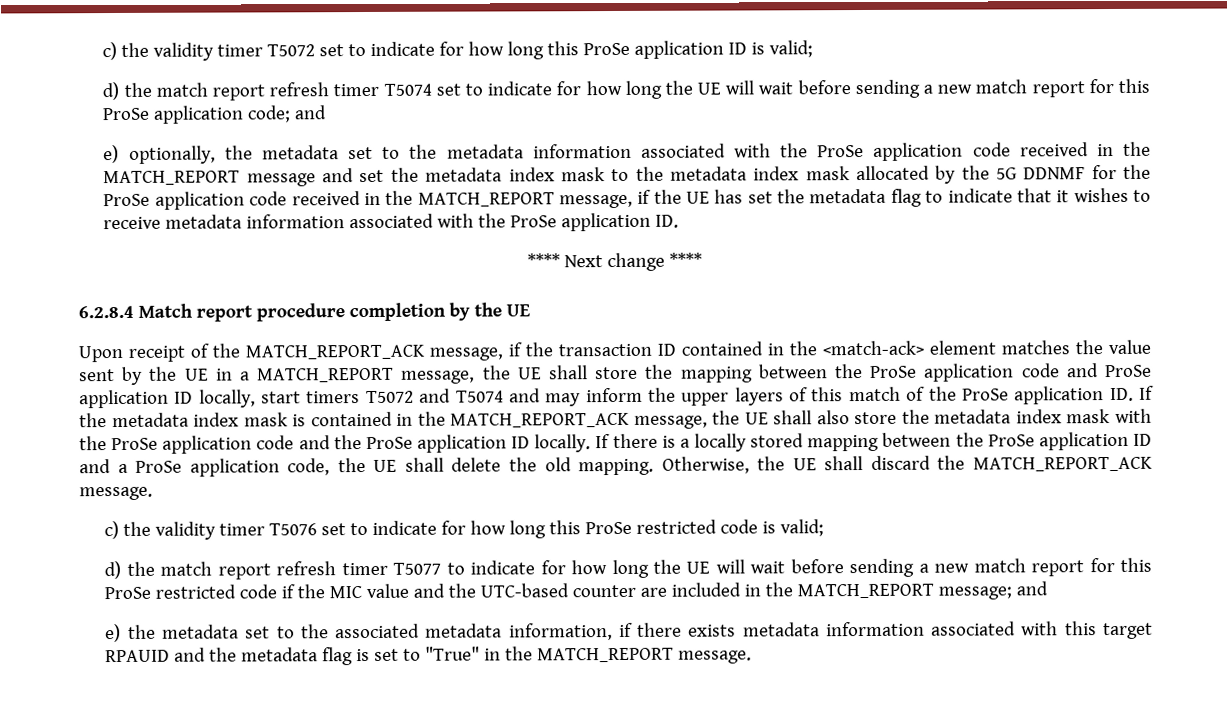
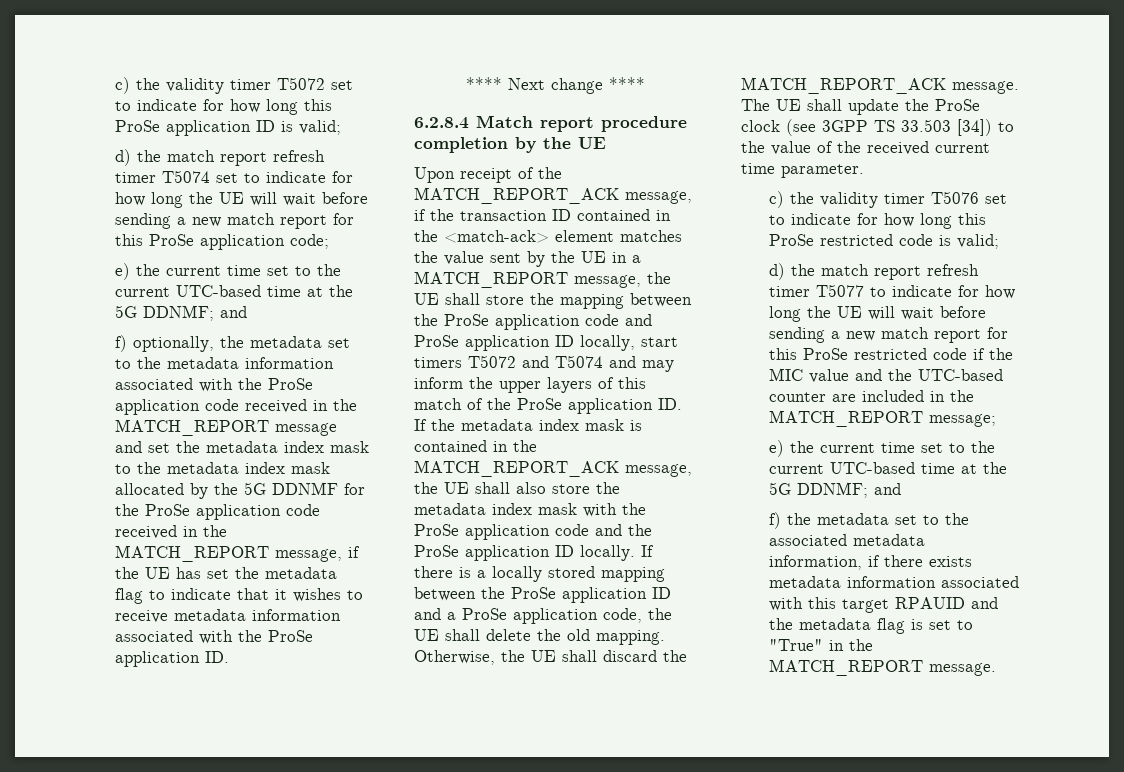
- d) the match report refresh timer T5074 set to indicate for how long the UE will wait before sending a new match report for this ProSe application code; and
- e) optionally, the metadata set to the metadata information associated with the ProSe application code received in the MATCH_REPORT message and set the metadata index mask to the metadata index mask allocated by the 5G DDNMF for the ProSe application code received in the MATCH_REPORT message, if the UE has set the metadata flag to indicate that it wishes to receive metadata information associated with the ProSe application ID.
+ d) the match report refresh timer T5074 set to indicate for how long the UE will wait before sending a new match report for this ProSe application code;
+ e) the current time set to the current UTC-based time at the 5G DDNMF; and
+ f) optionally, the metadata set to the metadata information associated with the ProSe application code received in the MATCH_REPORT message and set the metadata index mask to the metadata index mask allocated by the 5G DDNMF for the ProSe application code received in the MATCH_REPORT message, if the UE has set the metadata flag to indicate that it wishes to receive metadata information associated with the ProSe application ID.
+ The UE shall update the ProSe clock (see 3GPP TS 33.503 [34]) to the value of the received current time parameter.
- d) the match report refresh timer T5077 to indicate for how long the UE will wait before sending a new match report for this ProSe restricted code if the MIC value and the UTC-based counter are included in the MATCH_REPORT message; and
- e) the metadata set to the associated metadata information, if there exists metadata information associated with this target RPAUID and the metadata flag is set to "True" in the MATCH_REPORT message.
+ d) the match report refresh timer T5077 to indicate for how long the UE will wait before sending a new match report for this ProSe restricted code if the MIC value and the UTC-based counter are included in the MATCH_REPORT message;
+ e) the current time set to the current UTC-based time at the 5G DDNMF; and
+ f) the metadata set to the associated metadata information, if there exists metadata information associated with this target RPAUID and the metadata flag is set to "True" in the MATCH_REPORT message.

